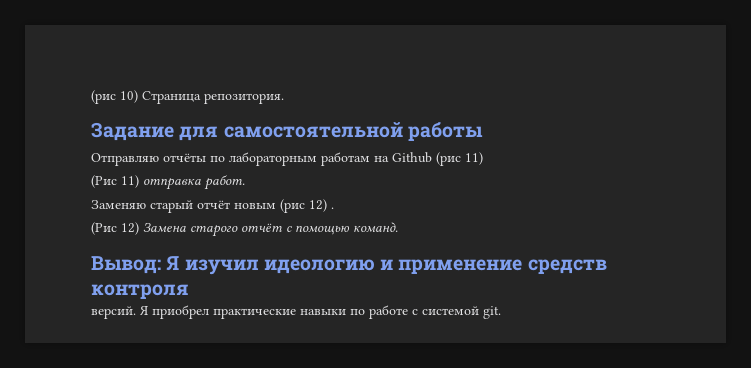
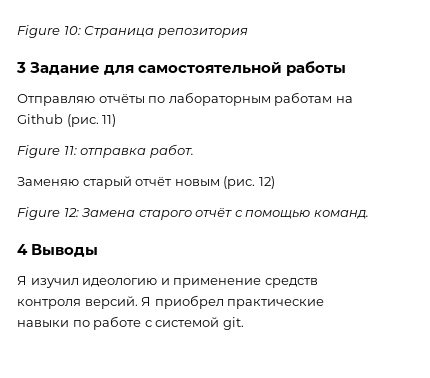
- (рис 10) Страница репозитория.
- Задание для самостоятельной работы
+ Figure 10: Страница репозитория
+ 3 Задание для самостоятельной работы
- Отправляю отчёты по лабораторным работам на Github (рис 11)
+ Отправляю отчёты по лабораторным работам на Github (рис. 11)
- (Рис 11) отправка работ.
+ Figure 11: отправка работ.
- Заменяю старый отчёт новым (рис 12) .
- (Рис 12) Замена старого отчёт с помощью команд.
+ Заменяю старый отчёт новым (рис. 12)
+ Figure 12: Замена старого отчёт с помощью команд.
- Вывод: Я изучил идеологию и применение средств контроля
- версий.
+ 4 Выводы
+ Я изучил идеологию и применение средств контроля версий.

